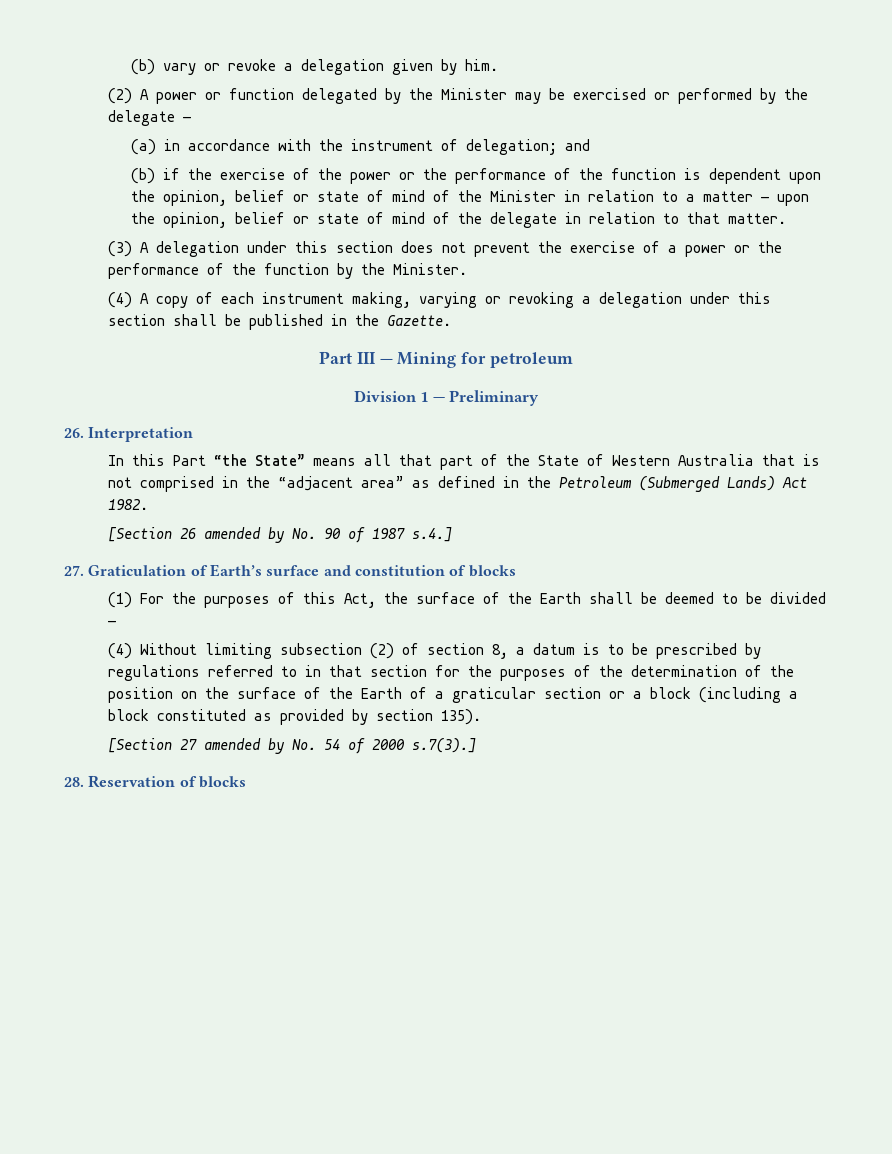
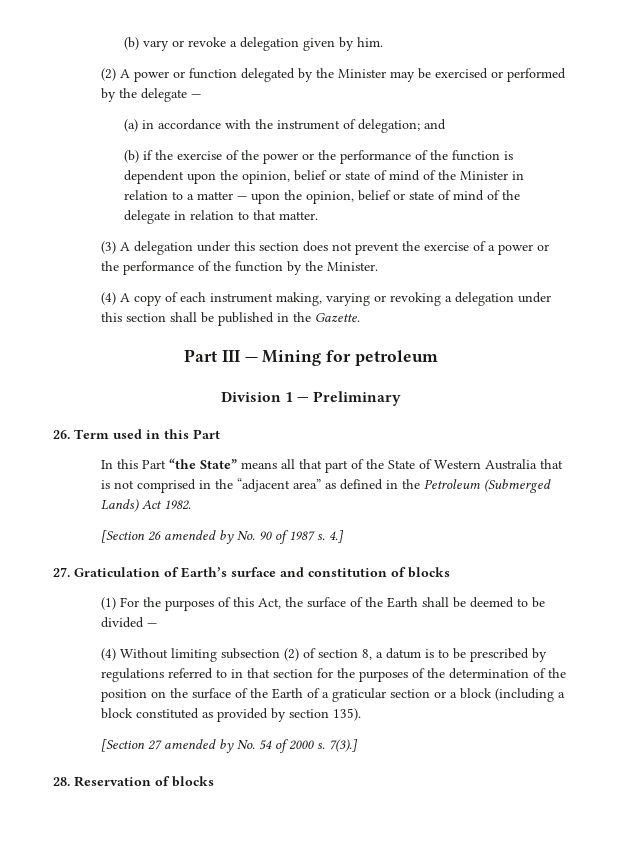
- 26. Interpretation
+ 26. Term used in this Part
- [Section 26 amended by No. 90 of 1987 s.4.]
+ [Section 26 amended by No. 90 of 1987 s. 4.]
- [Section 27 amended by No. 54 of 2000 s.7(3).]
+ [Section 27 amended by No. 54 of 2000 s. 7(3).]

